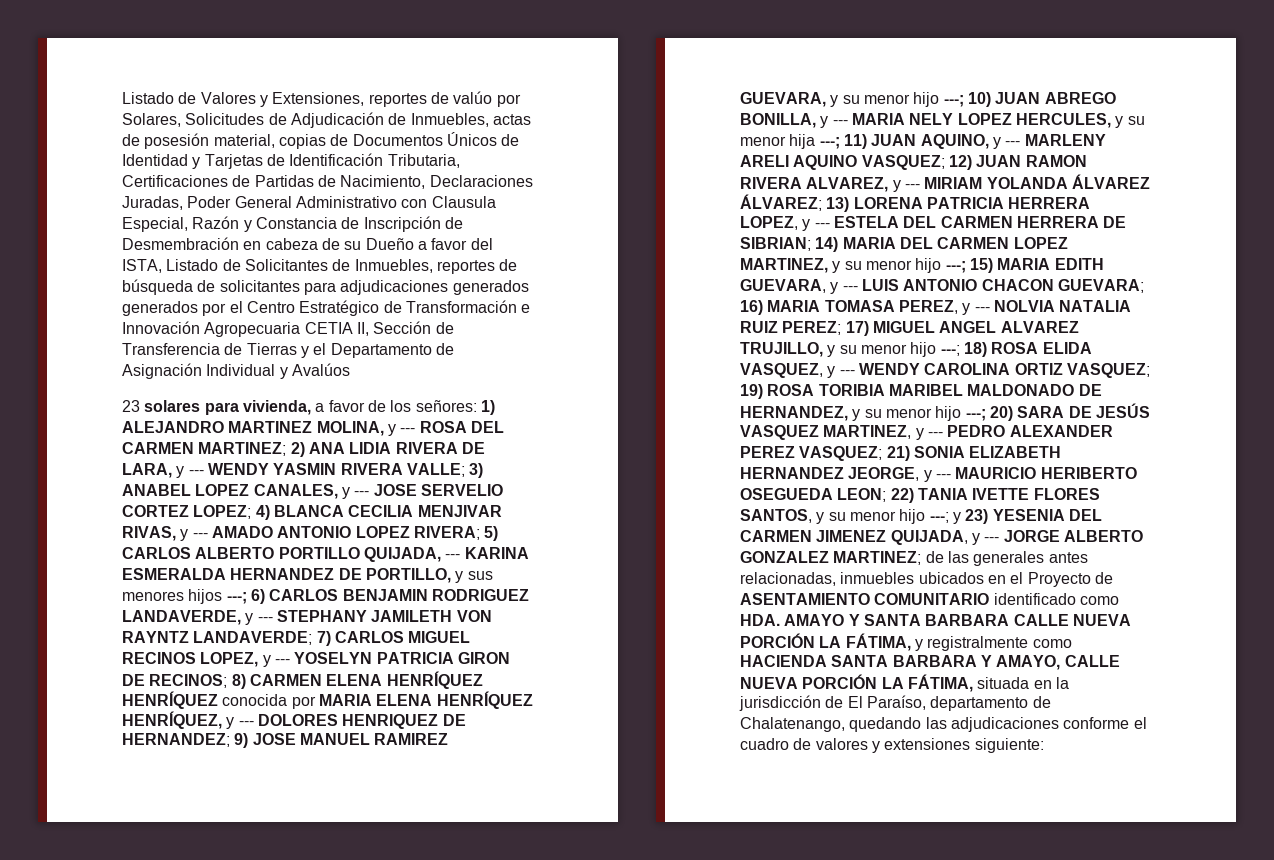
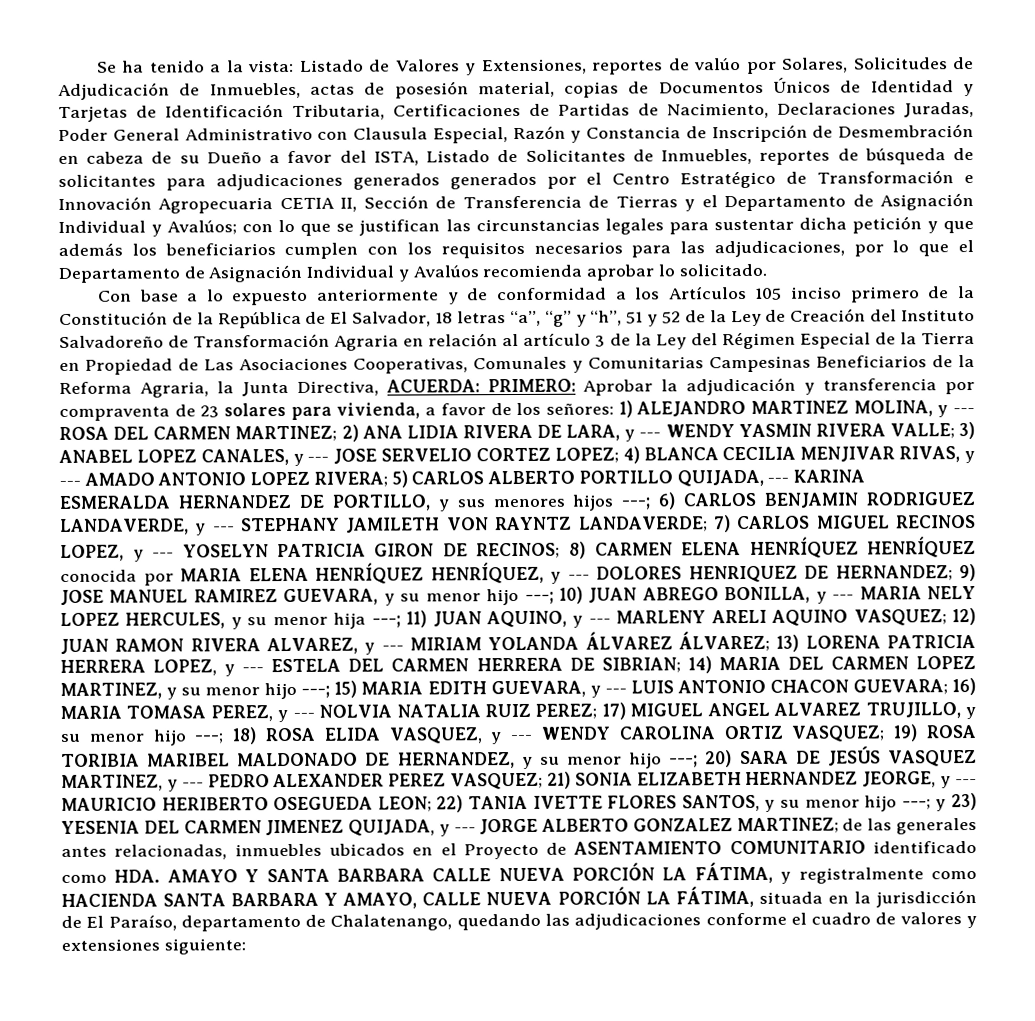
+ Se ha tenido a la vista:
- Listado de Valores y Extensiones, reportes de valúo por Solares, Solicitudes de Adjudicación de Inmuebles, actas de posesión material, copias de Documentos Únicos de Identidad y Tarjetas de Identificación Tributaria, Certificaciones de Partidas de Nacimiento, Declaraciones Juradas, Poder General Administrativo con Clausula Especial, Razón y Constancia de Inscripción de Desmembración en cabeza de su Dueño a favor del ISTA, Listado de Solicitantes de Inmuebles, reportes de búsqueda de solicitantes para adjudicaciones generados generados por el Centro Estratégico de Transformación e Innovación Agropecuaria CETIA II, Sección de Transferencia de Tierras y el Departamento de Asignación Individual y Avalúos
- 23 solares para vivienda, a favor de los señores:
+ Listado de Valores y Extensiones, reportes de valúo por Solares, Solicitudes de Adjudicación de Inmuebles, actas de posesión material, copias de Documentos Únicos de Identidad y Tarjetas de Identificación Tributaria, Certificaciones de Partidas de Nacimiento, Declaraciones Juradas, Poder General Administrativo con Clausula Especial, Razón y Constancia de Inscripción de Desmembración en cabeza de su Dueño a favor del ISTA, Listado de Solicitantes de Inmuebles, reportes de búsqueda de solicitantes para adjudicaciones generados generados por el Centro Estratégico de Transformación e Innovación Agropecuaria CETIA II, Sección de Transferencia de Tierras y el Departamento de Asignación Individual y Avalúos; con lo que se justifican las circunstancias legales para sustentar dicha petición y que además los beneficiarios cumplen con los requisitos necesarios para las adjudicaciones, por lo que el Departamento de Asignación Individual y Avalúos recomienda aprobar lo solicitado.
+ Con base a lo expuesto anteriormente y de conformidad a los Artículos 105 inciso primero de la Constitución de la República de El Salvador, 18 letras “a”, “g” y “h”, 51 y 52 de la Ley de Creación del Instituto Salvadoreño de Transformación Agraria en relación al artículo 3 de la Ley del Régimen Especial de la Tierra en Propiedad de Las Asociaciones Cooperativas, Comunales y Comunitarias Campesinas Beneficiarios de la Reforma Agraria, la Junta Directiva, ACUERDA: PRIMERO: Aprobar la adjudicación y transferencia por compraventa de 23 solares para vivienda, a favor de los señores:

